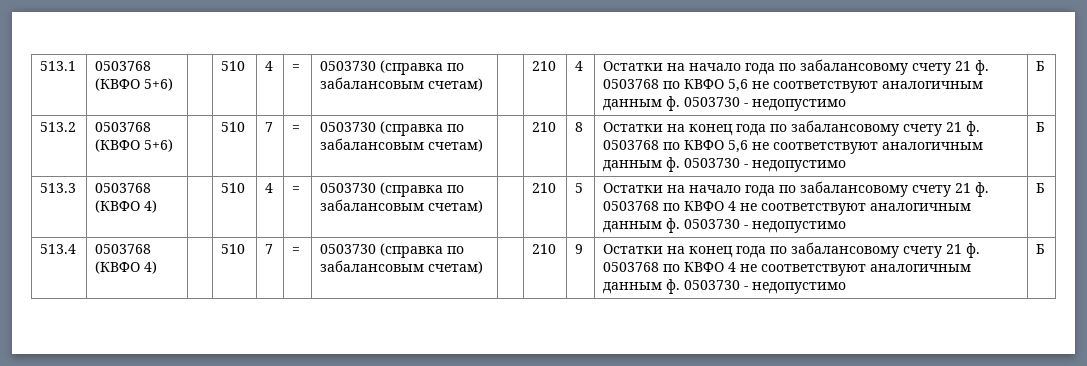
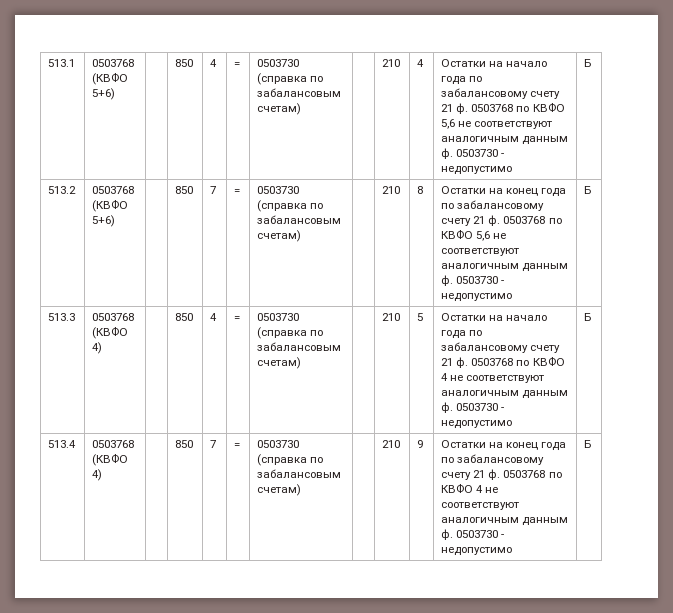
- 513.1 | 0503768 (КВФО 5+6) | | 510 | 4 | = | 0503730 (справка по забалансовым счетам) | | 210 | 4 | Остатки на начало года по забалансовому счету 21 ф. 0503768 по КВФО 5,6 не соответствуют аналогичным данным ф. 0503730 - недопустимо | Б
+ 513.1 | 0503768 (КВФО 5+6) | | 850 | 4 | = | 0503730 (справка по забалансовым счетам) | | 210 | 4 | Остатки на начало года по забалансовому счету 21 ф. 0503768 по КВФО 5,6 не соответствуют аналогичным данным ф. 0503730 - недопустимо | Б
- 513.2 | 0503768 (КВФО 5+6) | | 510 | 7 | = | 0503730 (справка по забалансовым счетам) | | 210 | 8 | Остатки на конец года по забалансовому счету 21 ф. 0503768 по КВФО 5,6 не соответствуют аналогичным данным ф. 0503730 - недопустимо | Б
+ 513.2 | 0503768 (КВФО 5+6) | | 850 | 7 | = | 0503730 (справка по забалансовым счетам) | | 210 | 8 | Остатки на конец года по забалансовому счету 21 ф. 0503768 по КВФО 5,6 не соответствуют аналогичным данным ф. 0503730 - недопустимо | Б
- 513.3 | 0503768 (КВФО 4) | | 510 | 4 | = | 0503730 (справка по забалансовым счетам) | | 210 | 5 | Остатки на начало года по забалансовому счету 21 ф. 0503768 по КВФО 4 не соответствуют аналогичным данным ф. 0503730 - недопустимо | Б
+ 513.3 | 0503768 (КВФО 4) | | 850 | 4 | = | 0503730 (справка по забалансовым счетам) | | 210 | 5 | Остатки на начало года по забалансовому счету 21 ф. 0503768 по КВФО 4 не соответствуют аналогичным данным ф. 0503730 - недопустимо | Б
- 513.4 | 0503768 (КВФО 4) | | 510 | 7 | = | 0503730 (справка по забалансовым счетам) | | 210 | 9 | Остатки на конец года по забалансовому счету 21 ф. 0503768 по КВФО 4 не соответствуют аналогичным данным ф. 0503730 - недопустимо | Б
+ 513.4 | 0503768 (КВФО 4) | | 850 | 7 | = | 0503730 (справка по забалансовым счетам) | | 210 | 9 | Остатки на конец года по забалансовому счету 21 ф. 0503768 по КВФО 4 не соответствуют аналогичным данным ф. 0503730 - недопустимо | Б

